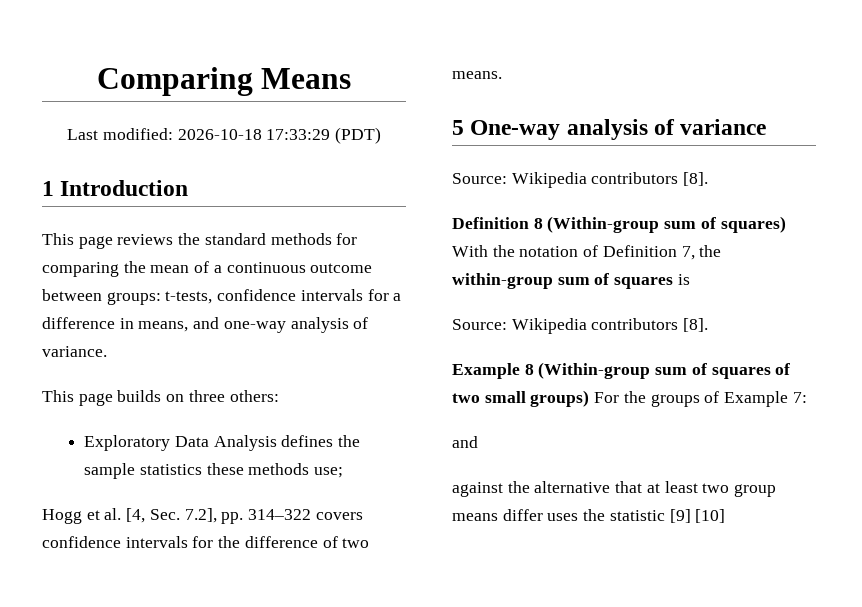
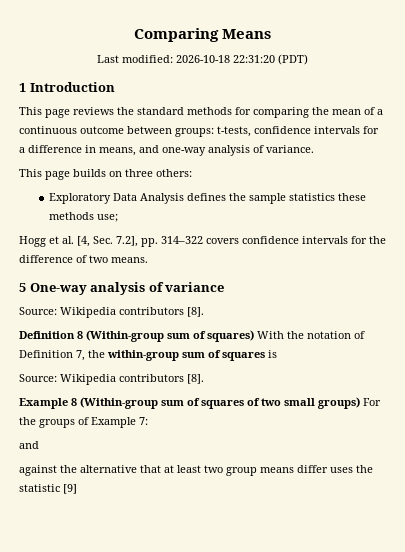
- Last modified: 2026-10-18 17:33:29 (PDT)
+ Last modified: 2026-10-18 22:31:20 (PDT)
- against the alternative that at least two group means differ uses the statistic [9] [10]
+ against the alternative that at least two group means differ uses the statistic [9]

